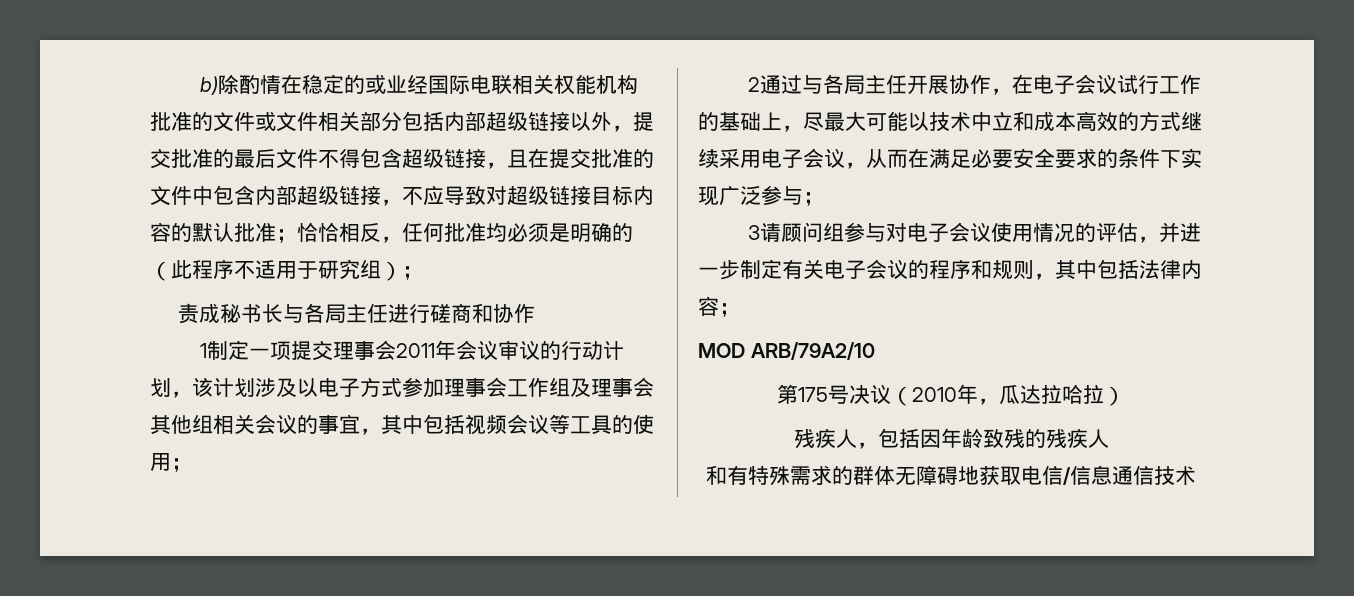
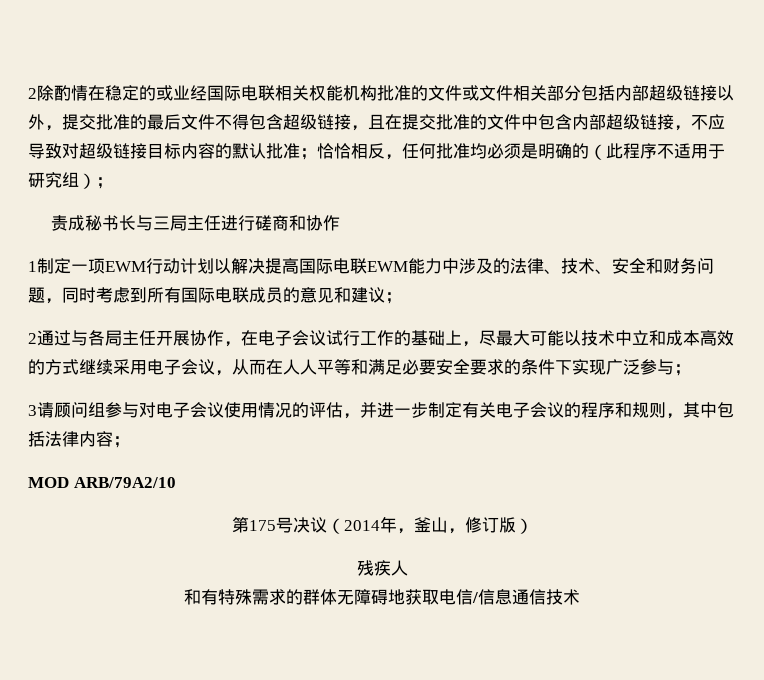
- b)除酌情在稳定的或业经国际电联相关权能机构批准的文件或文件相关部分包括内部超级链接以外，提交批准的最后文件不得包含超级链接，且在提交批准的文件中包含内部超级链接，不应导致对超级链接目标内容的默认批准；
+ 2除酌情在稳定的或业经国际电联相关权能机构批准的文件或文件相关部分包括内部超级链接以外，提交批准的最后文件不得包含超级链接，且在提交批准的文件中包含内部超级链接，不应导致对超级链接目标内容的默认批准；
- 责成秘书长与各局主任进行磋商和协作
+ 责成秘书长与三局主任进行磋商和协作
- 1制定一项提交理事会2011年会议审议的行动计划，该计划涉及以电子方式参加理事会工作组及理事会其他组相关会议的事宜，其中包括视频会议等工具的使用；
+ 1制定一项EWM行动计划以解决提高国际电联EWM能力中涉及的法律、技术、安全和财务问题，同时考虑到所有国际电联成员的意见和建议；
- 2通过与各局主任开展协作，在电子会议试行工作的基础上，尽最大可能以技术中立和成本高效的方式继续采用电子会议，从而在满足必要安全要求的条件下实现广泛参与；
+ 2通过与各局主任开展协作，在电子会议试行工作的基础上，尽最大可能以技术中立和成本高效的方式继续采用电子会议，从而在人人平等和满足必要安全要求的条件下实现广泛参与；
- 第175号决议（2010年，瓜达拉哈拉）
- 残疾人，包括因年龄致残的残疾人
+ 第175号决议（2014年，釜山，修订版）
+ 残疾人

